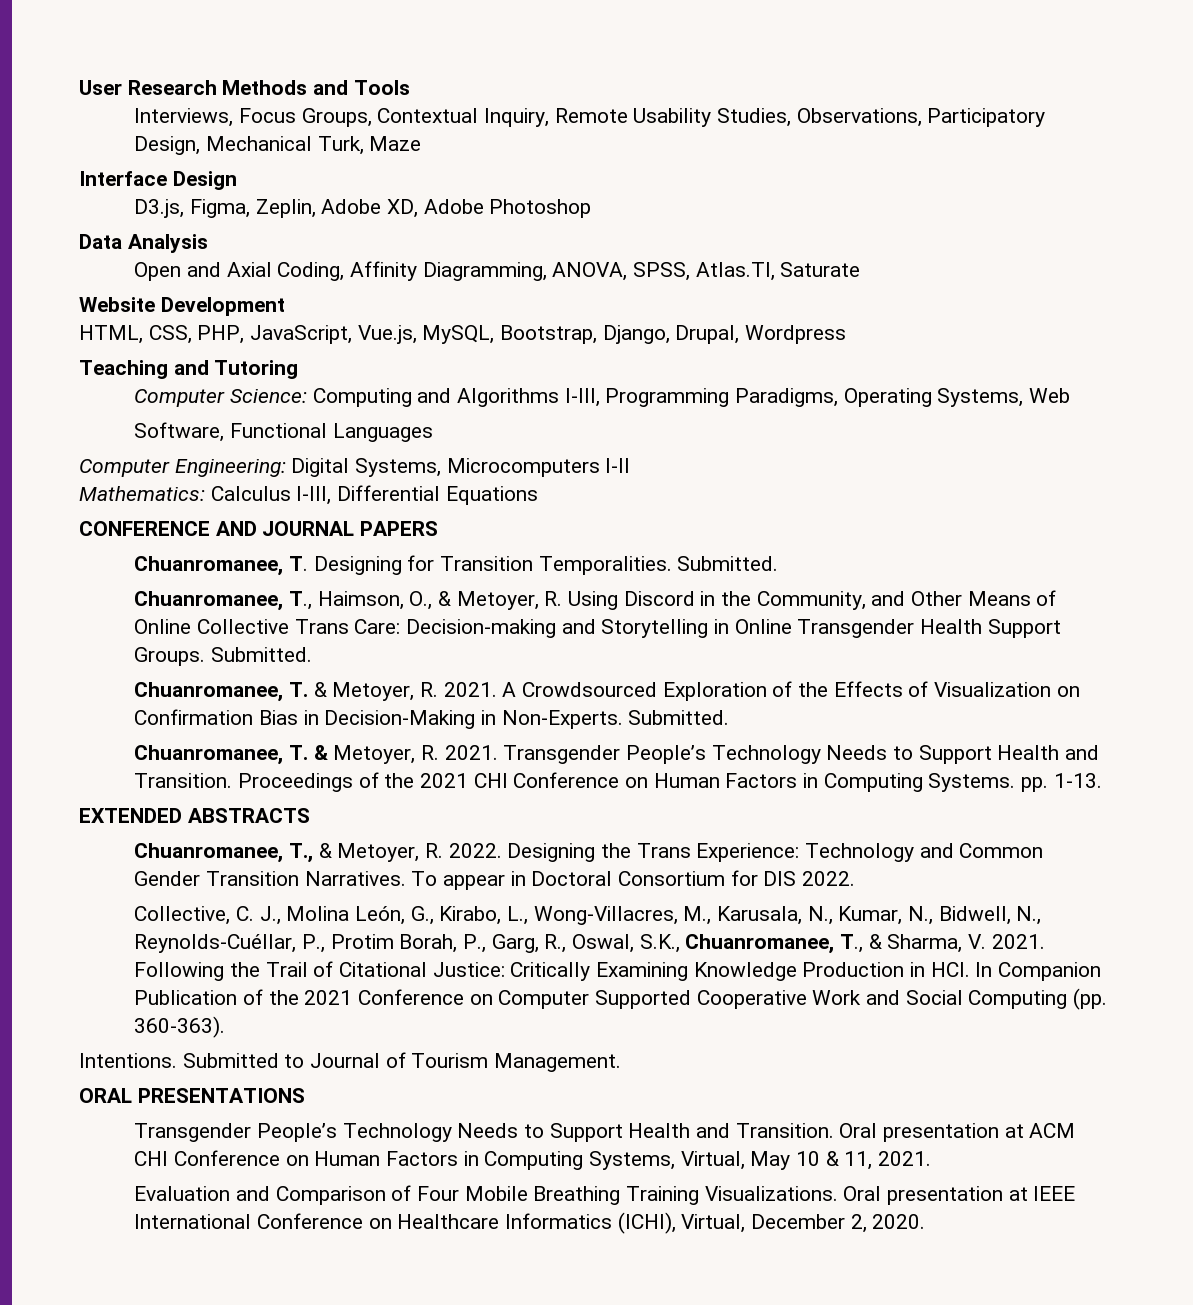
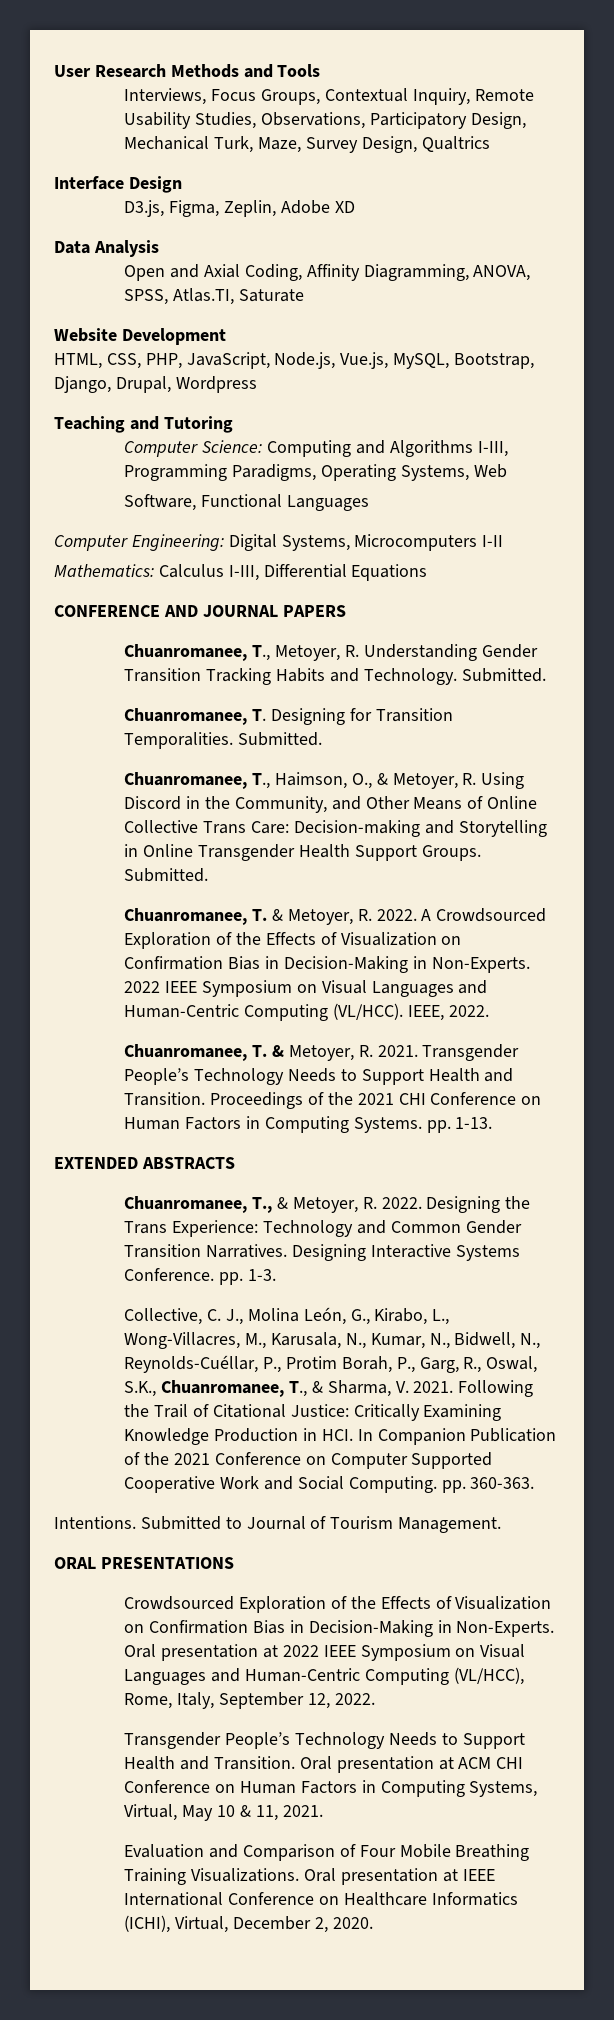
- Interviews, Focus Groups, Contextual Inquiry, Remote Usability Studies, Observations, Participatory Design, Mechanical Turk, Maze
+ Interviews, Focus Groups, Contextual Inquiry, Remote Usability Studies, Observations, Participatory Design, Mechanical Turk, Maze, Survey Design, Qualtrics
- D3.js, Figma, Zeplin, Adobe XD, Adobe Photoshop
+ D3.js, Figma, Zeplin, Adobe XD
- HTML, CSS, PHP, JavaScript, Vue.js, MySQL, Bootstrap, Django, Drupal, Wordpress
+ HTML, CSS, PHP, JavaScript, Node.js, Vue.js, MySQL, Bootstrap, Django, Drupal, Wordpress
+ Chuanromanee, T., Metoyer, R. Understanding Gender Transition Tracking Habits and Technology. Submitted.
  Chuanromanee, T., Haimson, O., & Metoyer, R. Using Discord in the Community, and Other Means of Online Collective Trans Care: Decision-making and Storytelling in Online Transgender Health Support Groups. Submitted.
- Chuanromanee, T. & Metoyer, R. 2021.
+ Chuanromanee, T. & Metoyer, R. 2022.
- A Crowdsourced Exploration of the Effects of Visualization on Confirmation Bias in Decision-Making in Non-Experts. Submitted.
+ A Crowdsourced Exploration of the Effects of Visualization on Confirmation Bias in Decision-Making in Non-Experts. 2022 IEEE Symposium on Visual Languages and Human-Centric Computing (VL/HCC). IEEE, 2022.
- To appear in Doctoral Consortium for DIS 2022.
+ Designing Interactive Systems Conference. pp. 1-3.
- Following the Trail of Citational Justice: Critically Examining Knowledge Production in HCI. In Companion Publication of the 2021 Conference on Computer Supported Cooperative Work and Social Computing (pp. 360-363).
+ Following the Trail of Citational Justice: Critically Examining Knowledge Production in HCI. In Companion Publication of the 2021 Conference on Computer Supported Cooperative Work and Social Computing. pp. 360-363.
+ Crowdsourced Exploration of the Effects of Visualization on Confirmation Bias in Decision-Making in Non-Experts. Oral presentation at 2022 IEEE Symposium on Visual Languages and Human-Centric Computing (VL/HCC), Rome, Italy, September 12, 2022.

